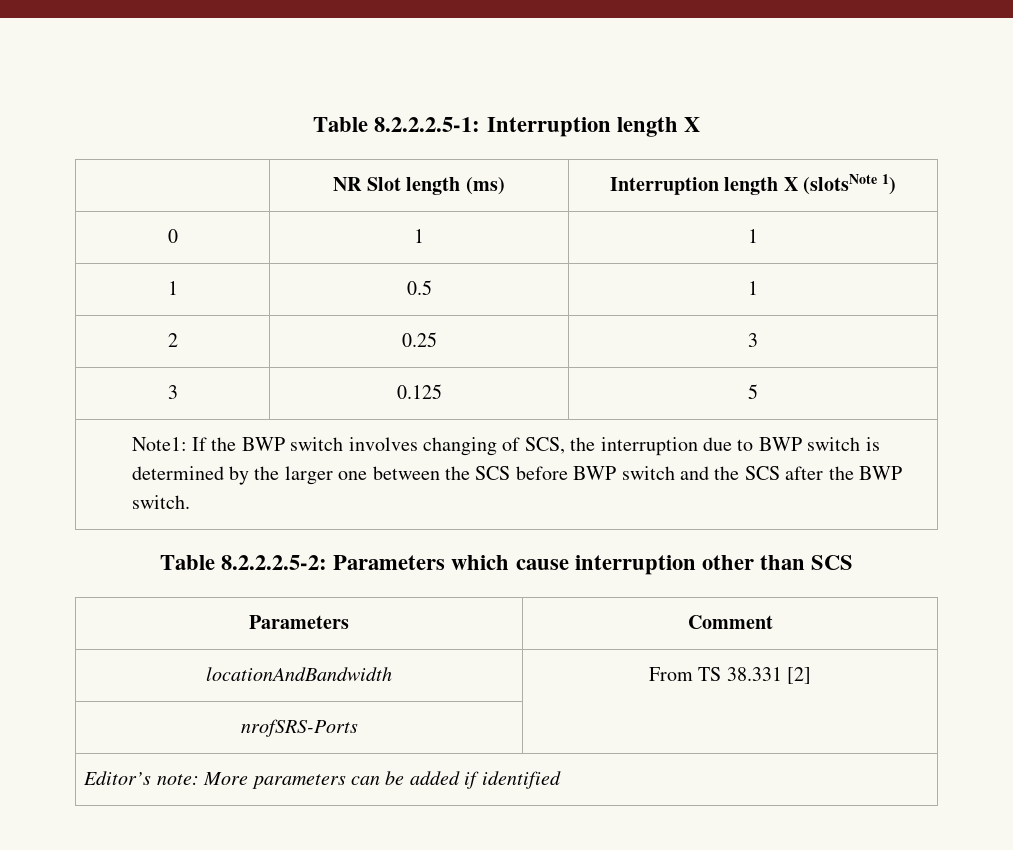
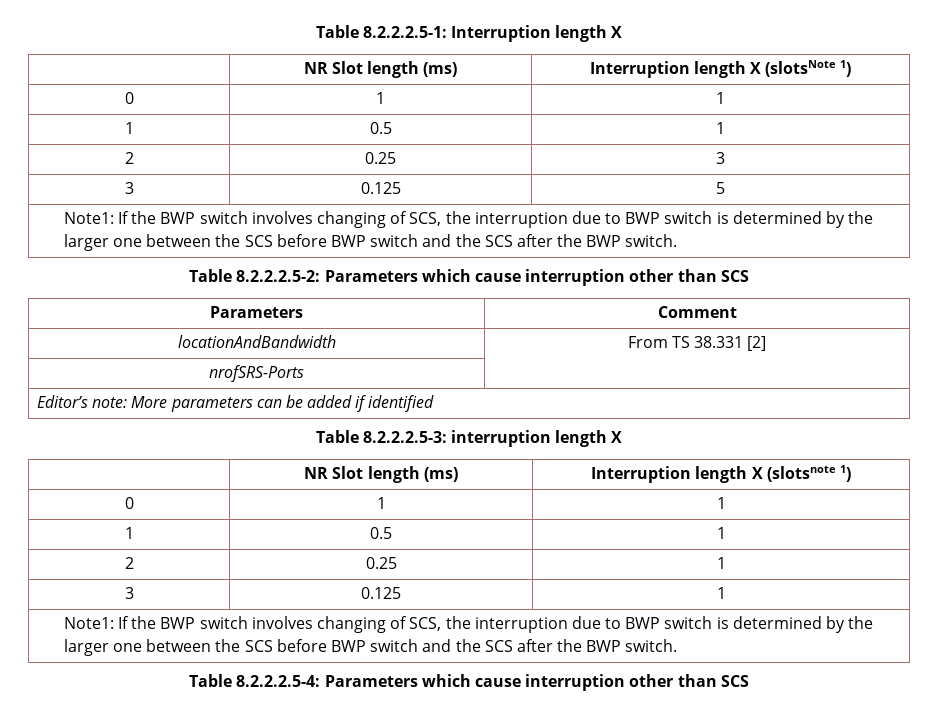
+ Table 8.2.2.2.5-3: interruption length X
+ | NR Slot length (ms) | Interruption length X (slotsnote 1)
+ 0 | 1 | 1
+ 1 | 0.5 | 1
+ 2 | 0.25 | 1
+ 3 | 0.125 | 1
+ Note1: If the BWP switch involves changing of SCS, the interruption due to BWP switch is determined by the larger one between the SCS before BWP switch and the SCS after the BWP switch.
+ Table 8.2.2.2.5-4: Parameters which cause interruption other than SCS

